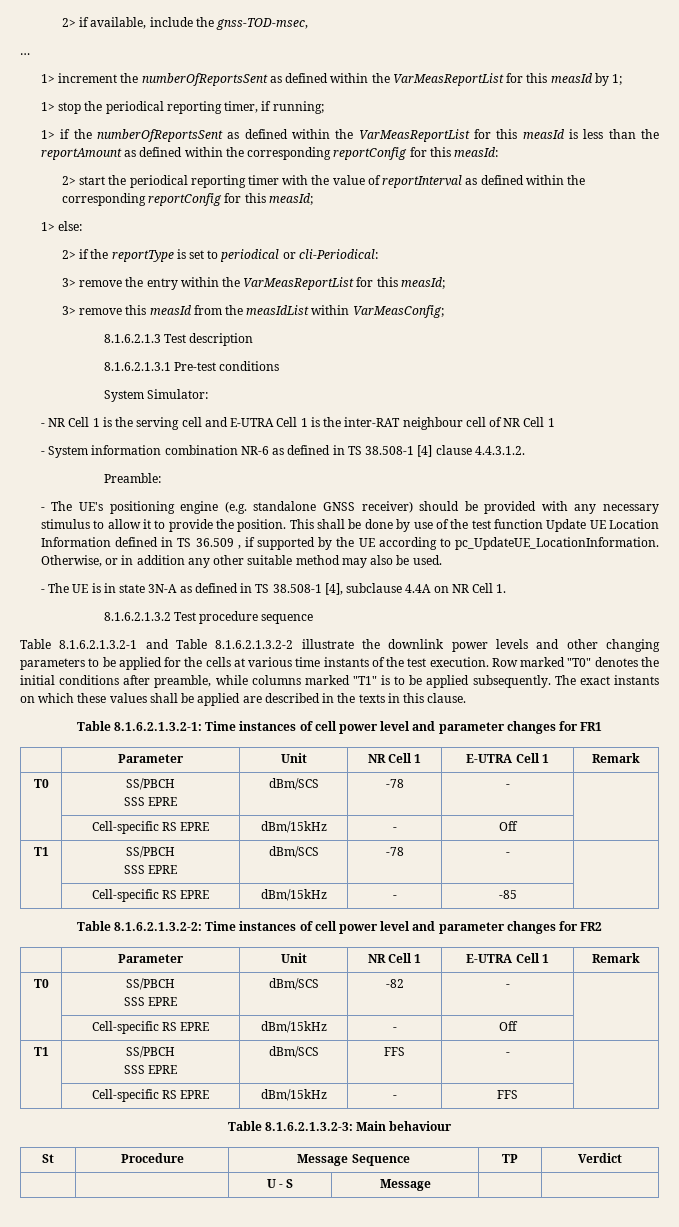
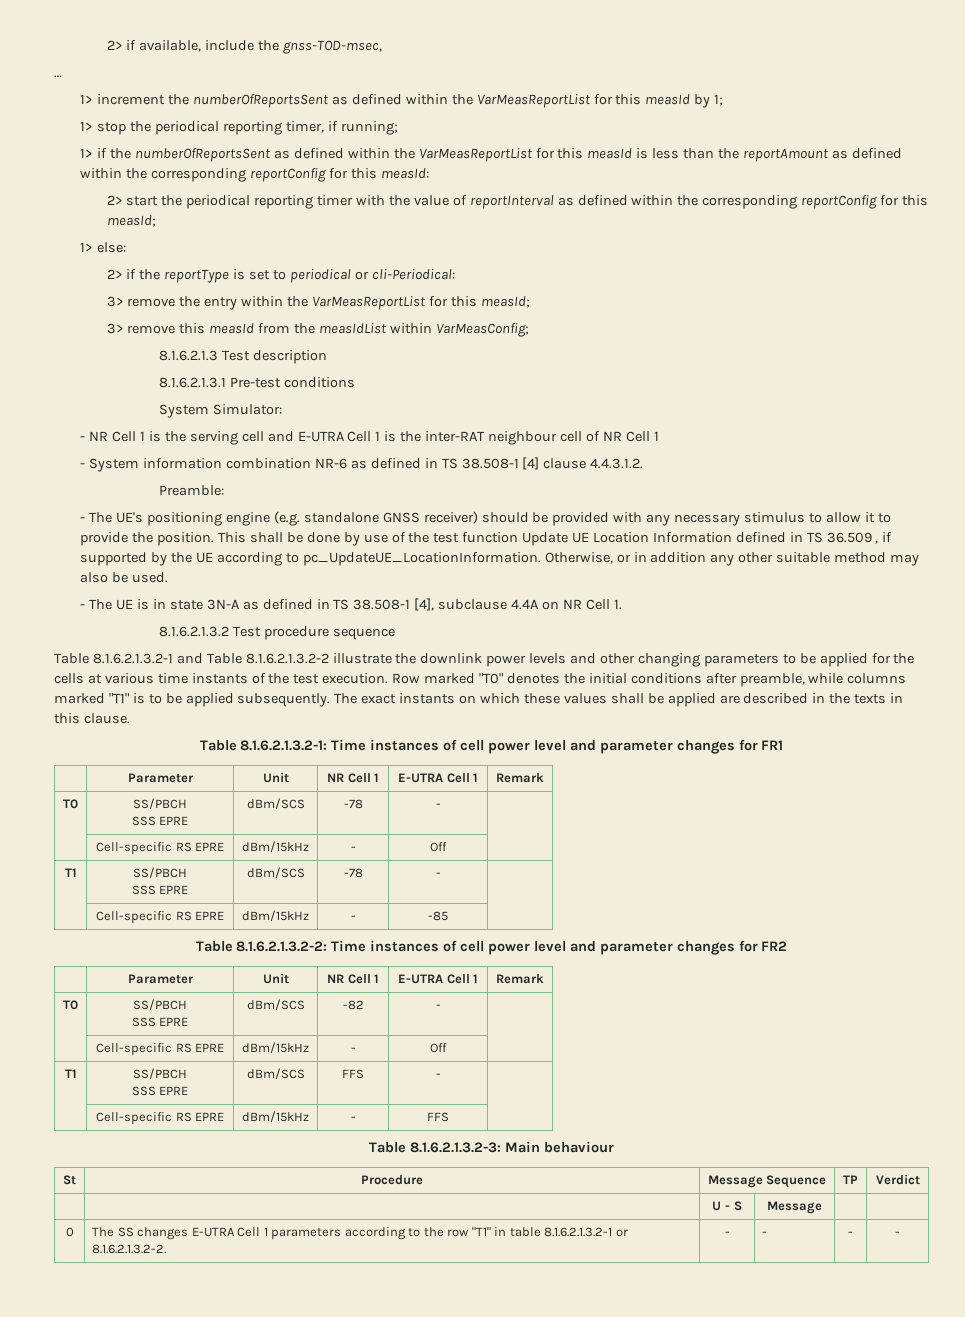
+ 0 | The SS changes E-UTRA Cell 1 parameters according to the row "T1" in table 8.1.6.2.1.3.2-1 or 8.1.6.2.1.3.2-2. | - | - | - | -

